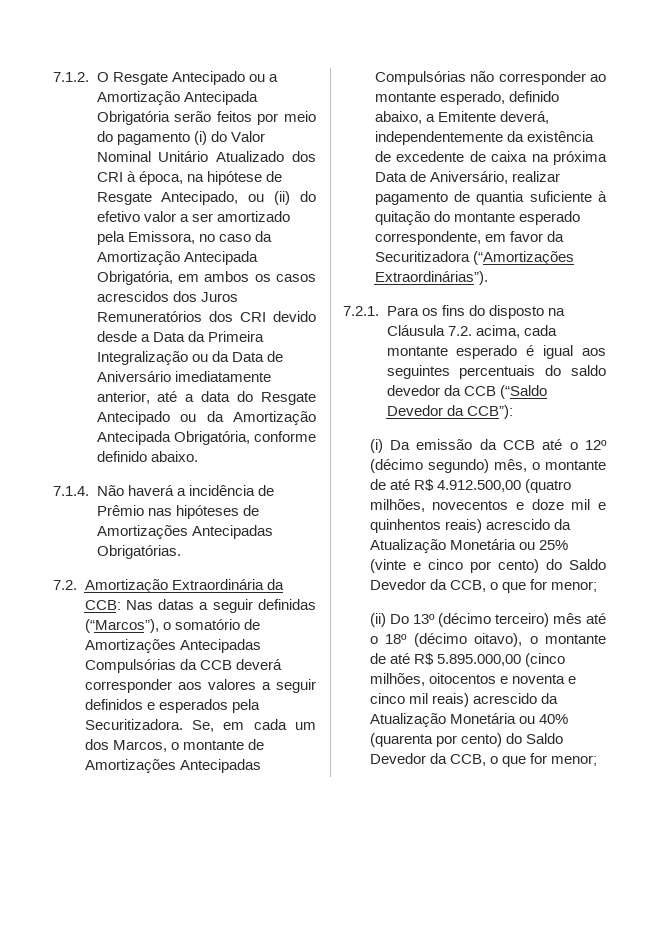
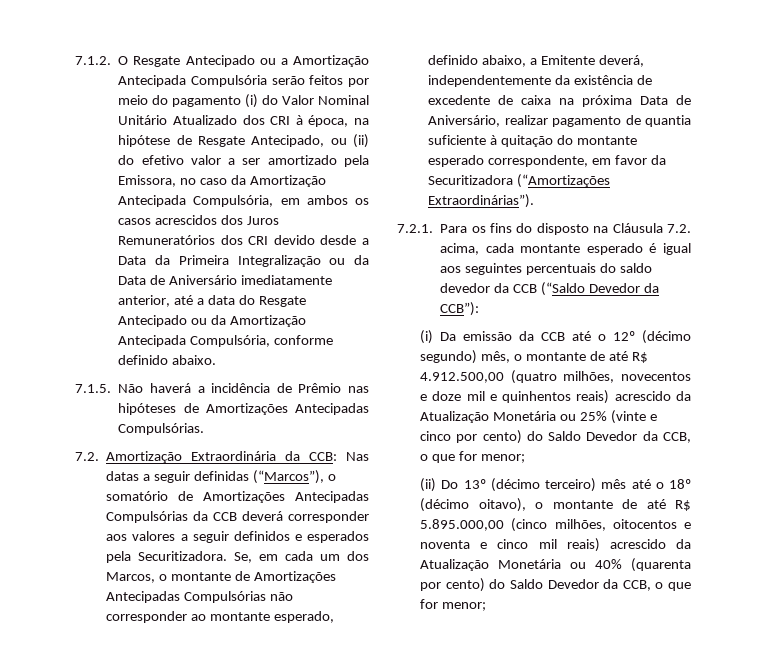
- 7.1.2. O Resgate Antecipado ou a Amortização Antecipada Obrigatória serão feitos por meio do pagamento (i) do Valor Nominal Unitário Atualizado dos CRI à época, na hipótese de Resgate Antecipado, ou (ii) do efetivo valor a ser amortizado pela Emissora, no caso da Amortização Antecipada Obrigatória, em ambos os casos acrescidos dos Juros Remuneratórios dos CRI devido desde a Data da Primeira Integralização ou da Data de Aniversário imediatamente anterior, até a data do Resgate Antecipado ou da Amortização Antecipada Obrigatória, conforme definido abaixo.
+ 7.1.2. O Resgate Antecipado ou a Amortização Antecipada Compulsória serão feitos por meio do pagamento (i) do Valor Nominal Unitário Atualizado dos CRI à época, na hipótese de Resgate Antecipado, ou (ii) do efetivo valor a ser amortizado pela Emissora, no caso da Amortização Antecipada Compulsória, em ambos os casos acrescidos dos Juros Remuneratórios dos CRI devido desde a Data da Primeira Integralização ou da Data de Aniversário imediatamente anterior, até a data do Resgate Antecipado ou da Amortização Antecipada Compulsória, conforme definido abaixo.
- 7.1.4. Não haverá a incidência de Prêmio nas hipóteses de Amortizações Antecipadas Obrigatórias.
+ 7.1.5. Não haverá a incidência de Prêmio nas hipóteses de Amortizações Antecipadas Compulsórias.

